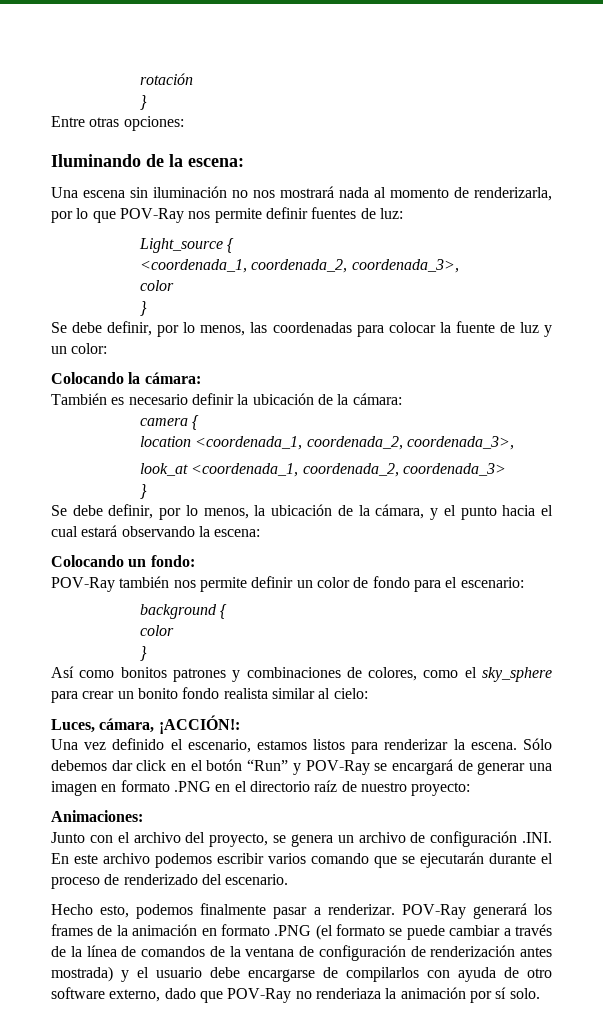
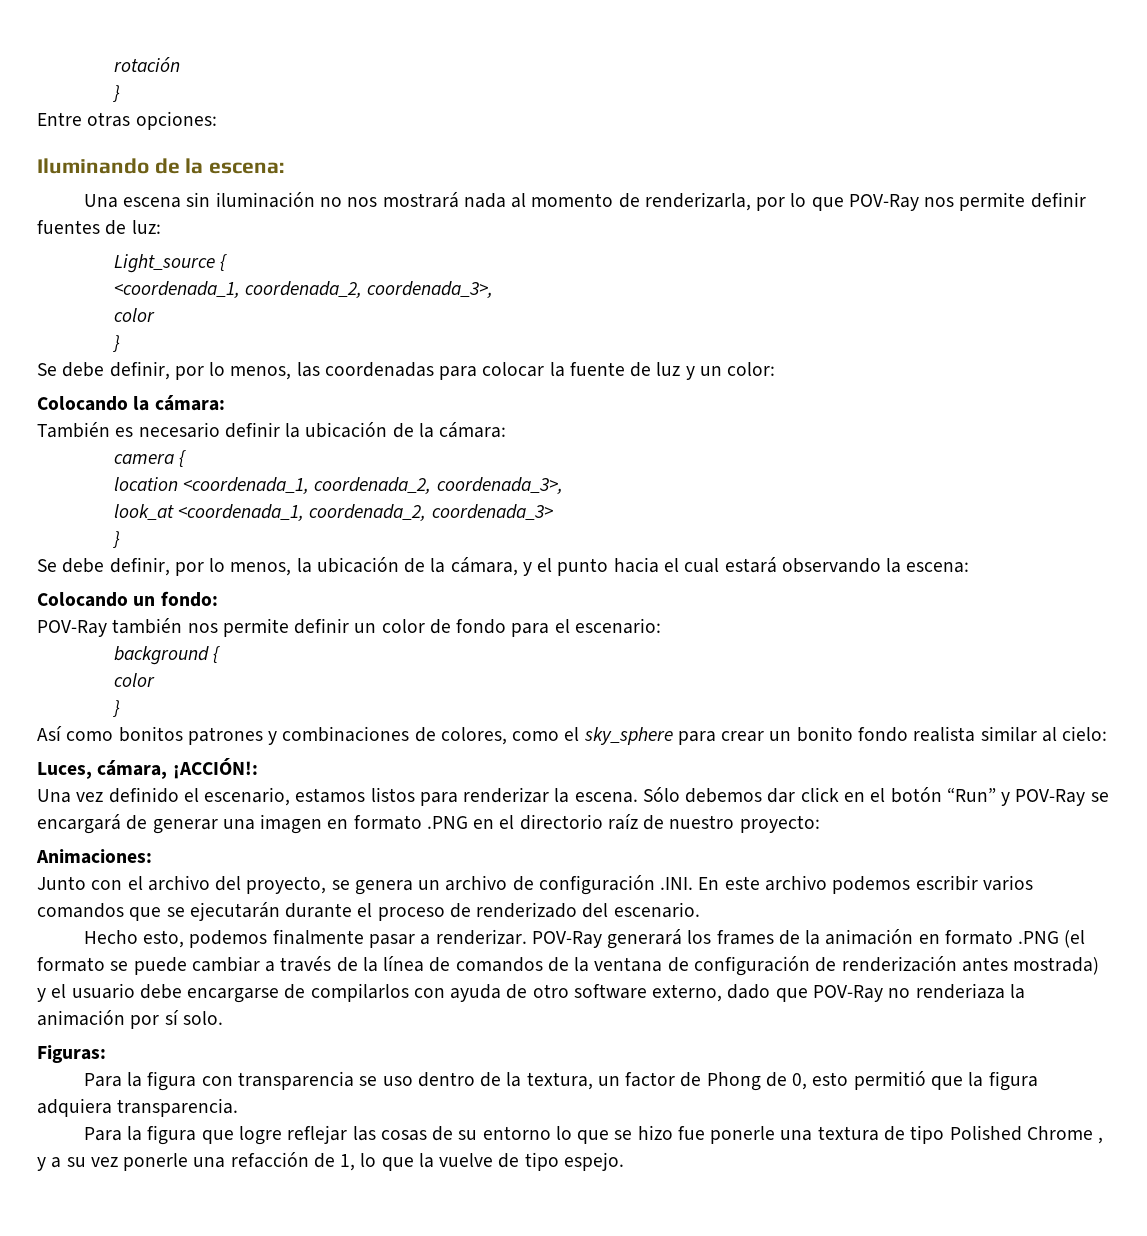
- Junto con el archivo del proyecto, se genera un archivo de configuración .INI. En este archivo podemos escribir varios comando que se ejecutarán durante el proceso de renderizado del escenario.
+ Junto con el archivo del proyecto, se genera un archivo de configuración .INI. En este archivo podemos escribir varios comandos que se ejecutarán durante el proceso de renderizado del escenario.
+ Figuras:
+ Para la figura con transparencia se uso dentro de la textura, un factor de Phong de 0, esto permitió que la figura adquiera transparencia.
+ Para la figura que logre reflejar las cosas de su entorno lo que se hizo fue ponerle una textura de tipo Polished Chrome , y a su vez ponerle una refacción de 1, lo que la vuelve de tipo espejo.

